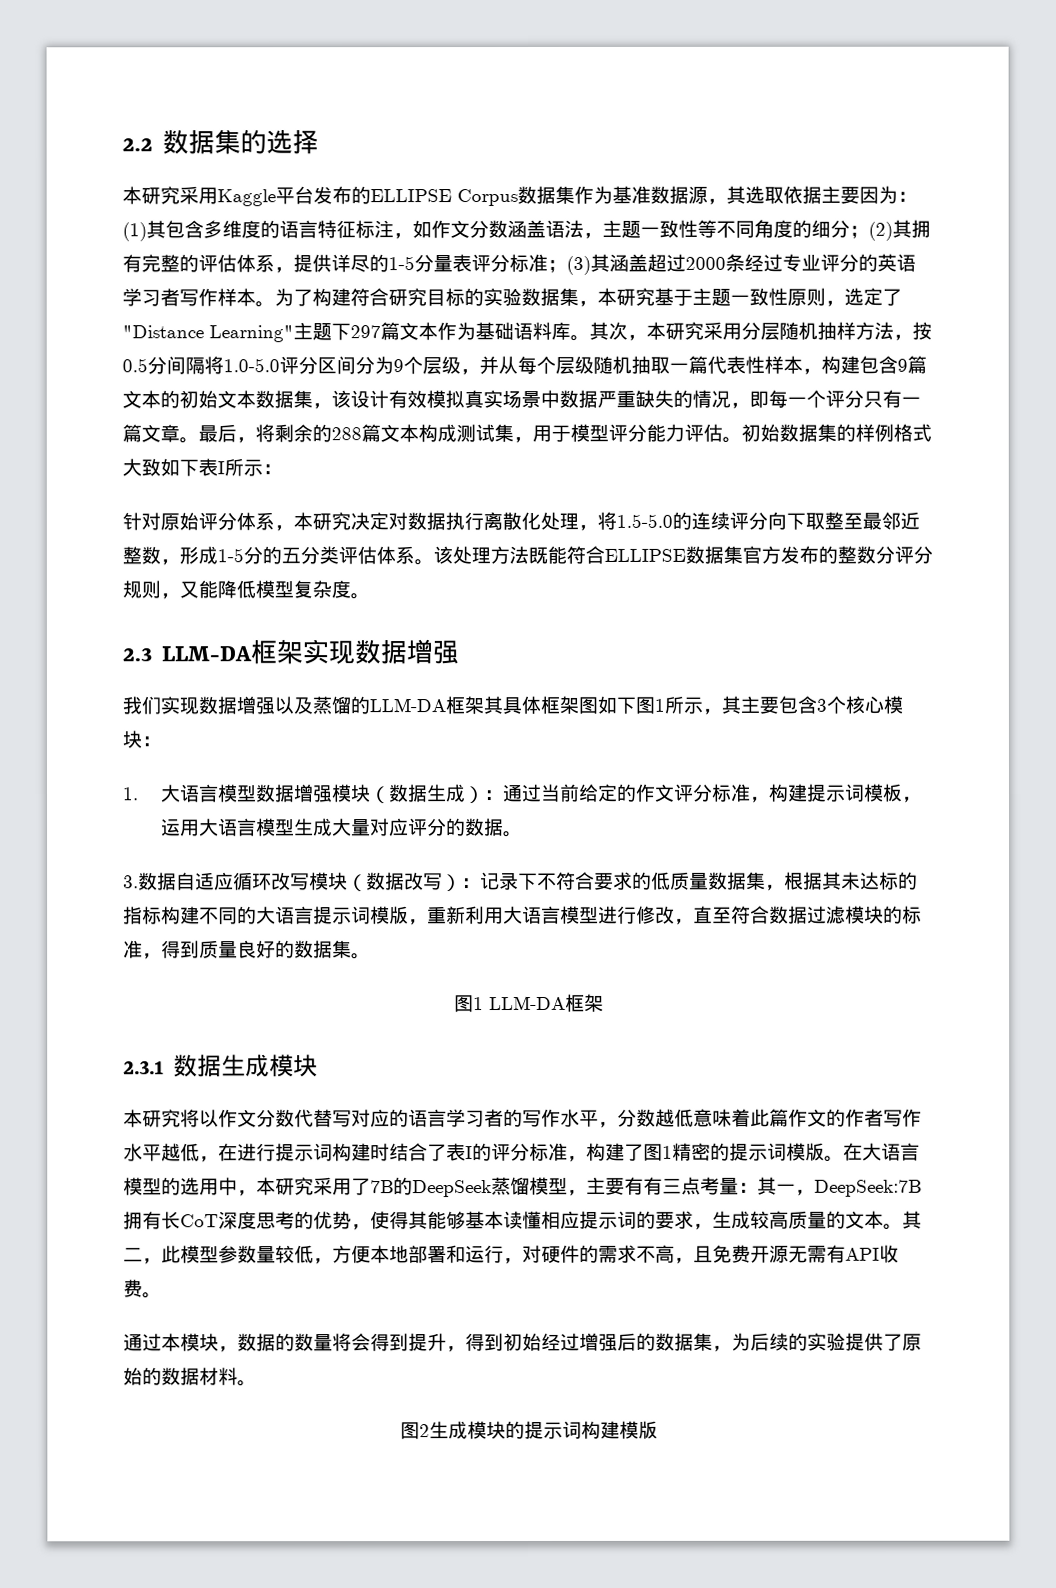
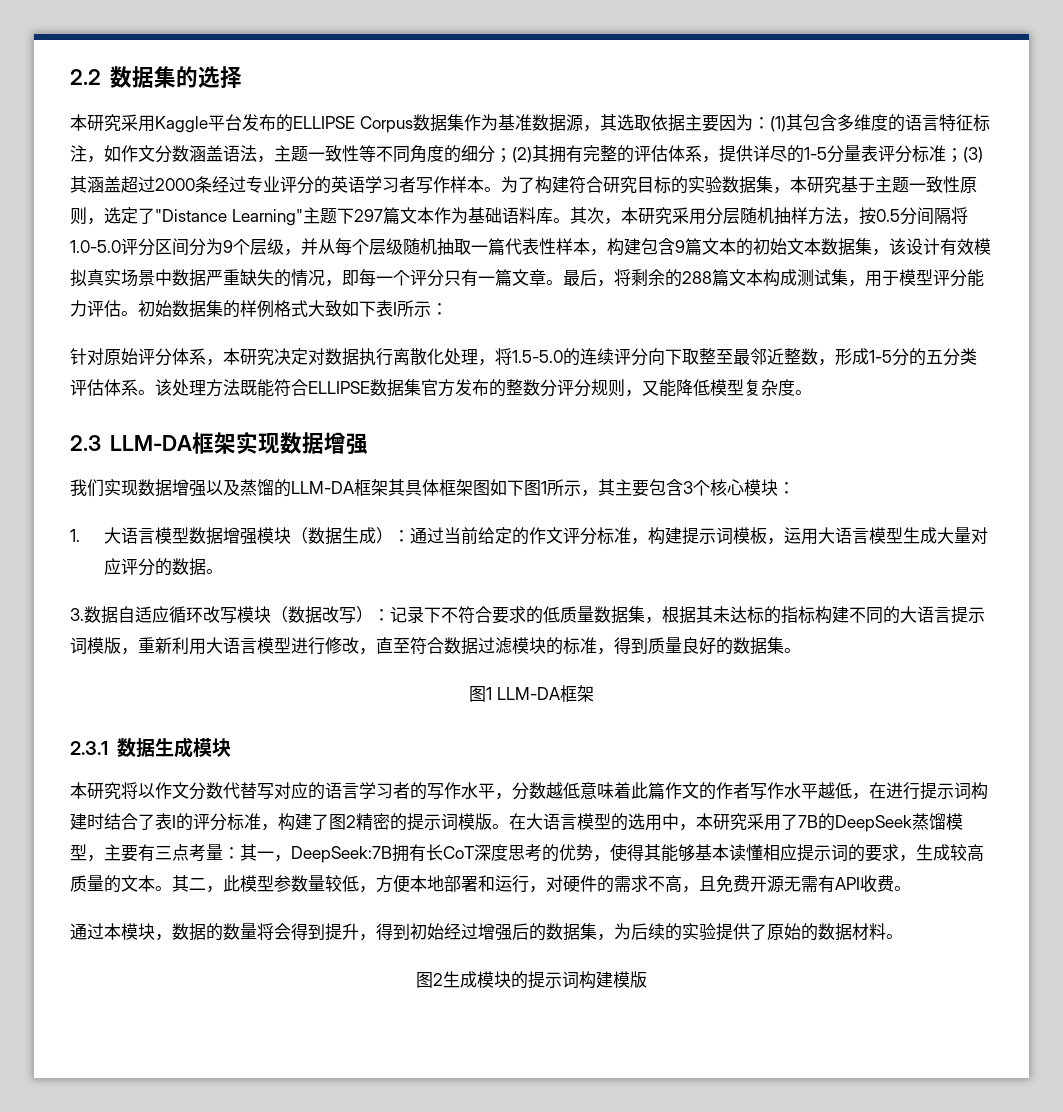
- 本研究将以作文分数代替写对应的语言学习者的写作水平，分数越低意味着此篇作文的作者写作水平越低，在进行提示词构建时结合了表I的评分标准，构建了图1精密的提示词模版。
+ 本研究将以作文分数代替写对应的语言学习者的写作水平，分数越低意味着此篇作文的作者写作水平越低，在进行提示词构建时结合了表I的评分标准，构建了图2精密的提示词模版。
- 在大语言模型的选用中，本研究采用了7B的DeepSeek蒸馏模型，主要有有三点考量：其一，DeepSeek:7B拥有长CoT深度思考的优势，使得其能够基本读懂相应提示词的要求，生成较高质量的文本。
+ 在大语言模型的选用中，本研究采用了7B的DeepSeek蒸馏模型，主要有三点考量：其一，DeepSeek:7B拥有长CoT深度思考的优势，使得其能够基本读懂相应提示词的要求，生成较高质量的文本。

